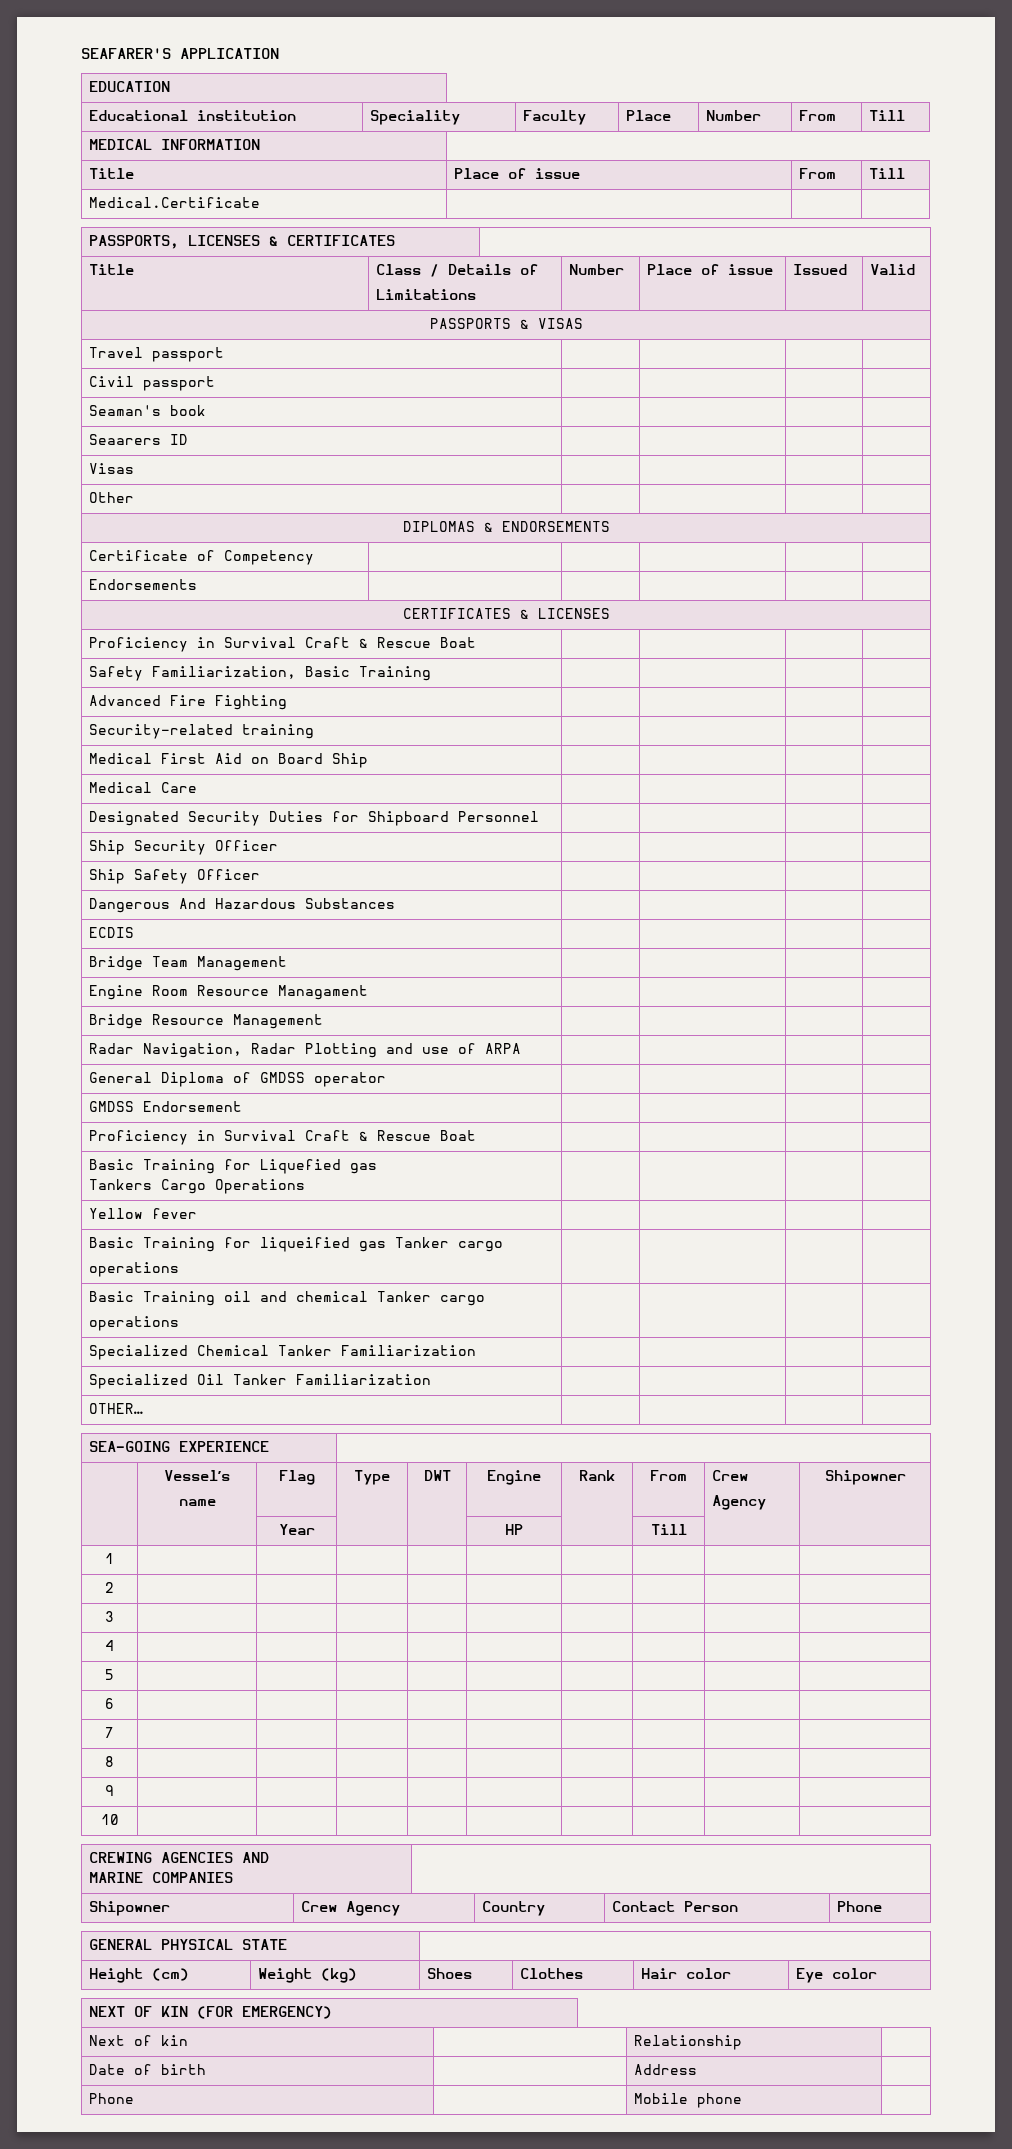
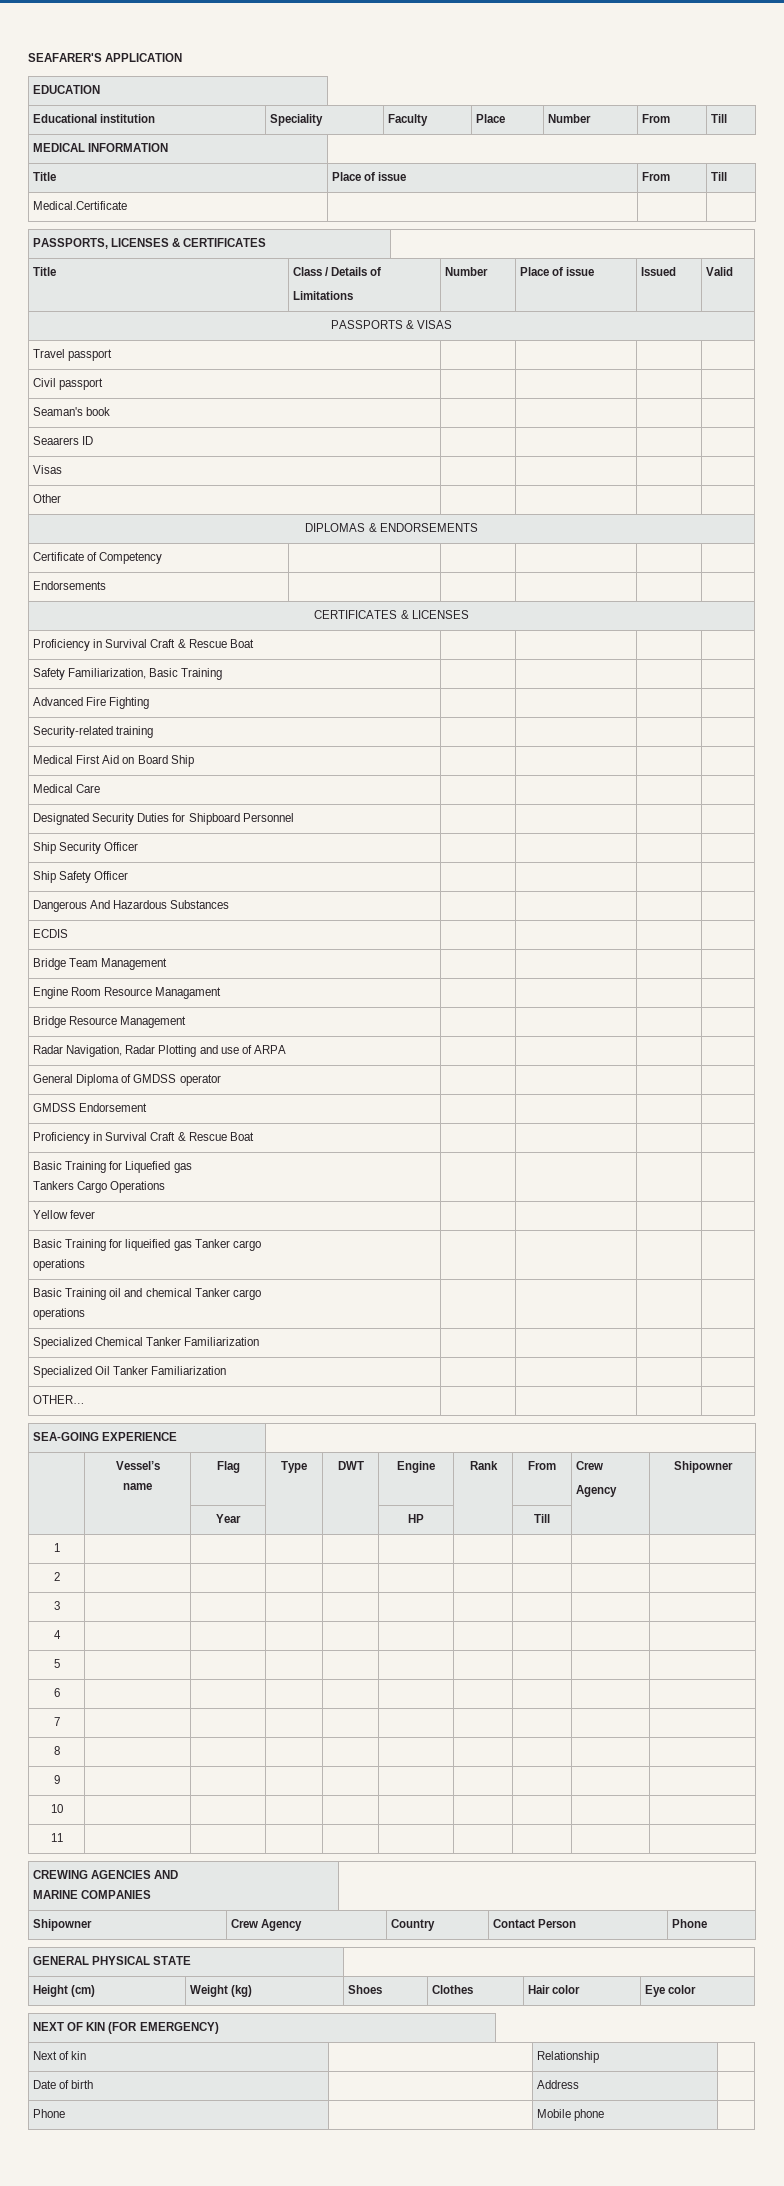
+ 11 | | | | | | | | |

